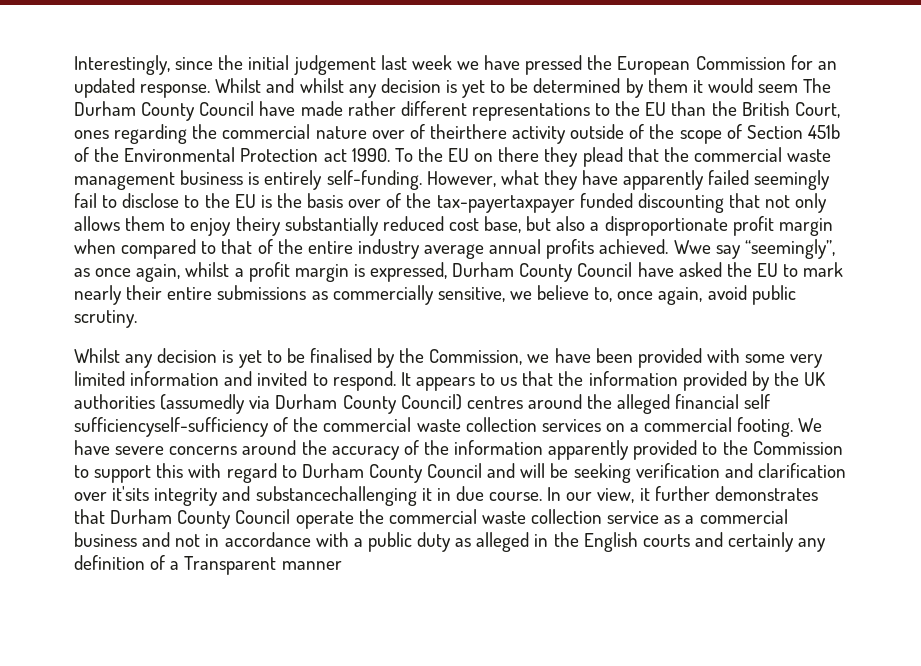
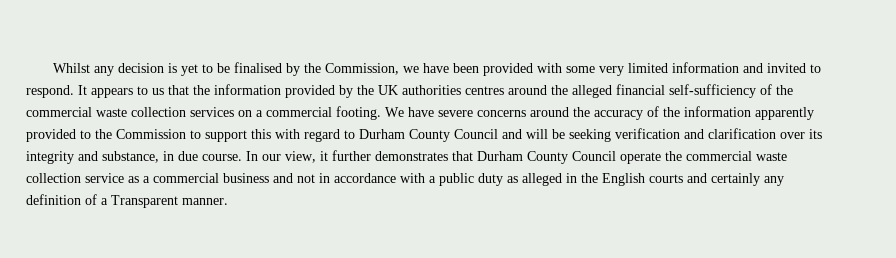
- Interestingly, since the initial judgement last week we have pressed the European Commission for an updated response. Whilst and whilst any decision is yet to be determined by them it would seem The Durham County Council have made rather different representations to the EU than the British Court, ones regarding the commercial nature over of theirthere activity outside of the scope of Section 451b of the Environmental Protection act 1990. To the EU on there they plead that the commercial waste management business is entirely self-funding. However, what they have apparently failed seemingly fail to disclose to the EU is the basis over of the tax-payertaxpayer funded discounting that not only allows them to enjoy theiry substantially reduced cost base, but also a disproportionate profit margin when compared to that of the entire industry average annual profits achieved. Wwe say “seemingly”, as once again, whilst a profit margin is expressed, Durham County Council have asked the EU to mark nearly their entire submissions as commercially sensitive, we believe to, once again, avoid public scrutiny.
- It appears to us that the information provided by the UK authorities (assumedly via Durham County Council) centres around the alleged financial self sufficiencyself-sufficiency of the commercial waste collection services on a commercial footing.
+ It appears to us that the information provided by the UK authorities centres around the alleged financial self-sufficiency of the commercial waste collection services on a commercial footing.
- We have severe concerns around the accuracy of the information apparently provided to the Commission to support this with regard to Durham County Council and will be seeking verification and clarification over it'sits integrity and substancechallenging it in due course.
+ We have severe concerns around the accuracy of the information apparently provided to the Commission to support this with regard to Durham County Council and will be seeking verification and clarification over its integrity and substance, in due course.
- In our view, it further demonstrates that Durham County Council operate the commercial waste collection service as a commercial business and not in accordance with a public duty as alleged in the English courts and certainly any definition of a Transparent manner
+ In our view, it further demonstrates that Durham County Council operate the commercial waste collection service as a commercial business and not in accordance with a public duty as alleged in the English courts and certainly any definition of a Transparent manner.

